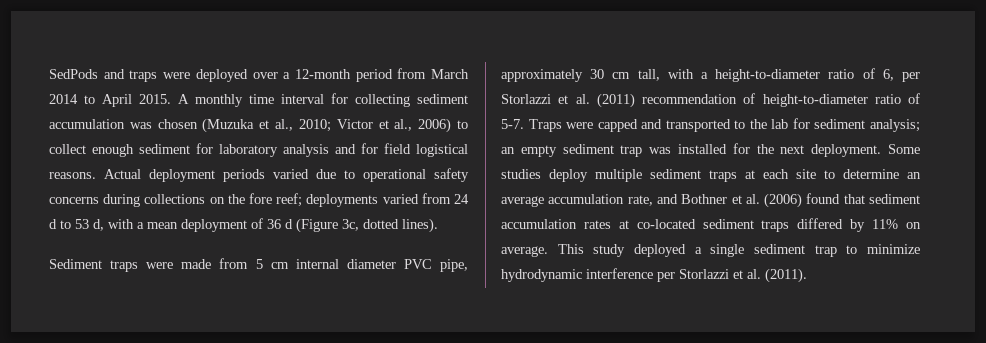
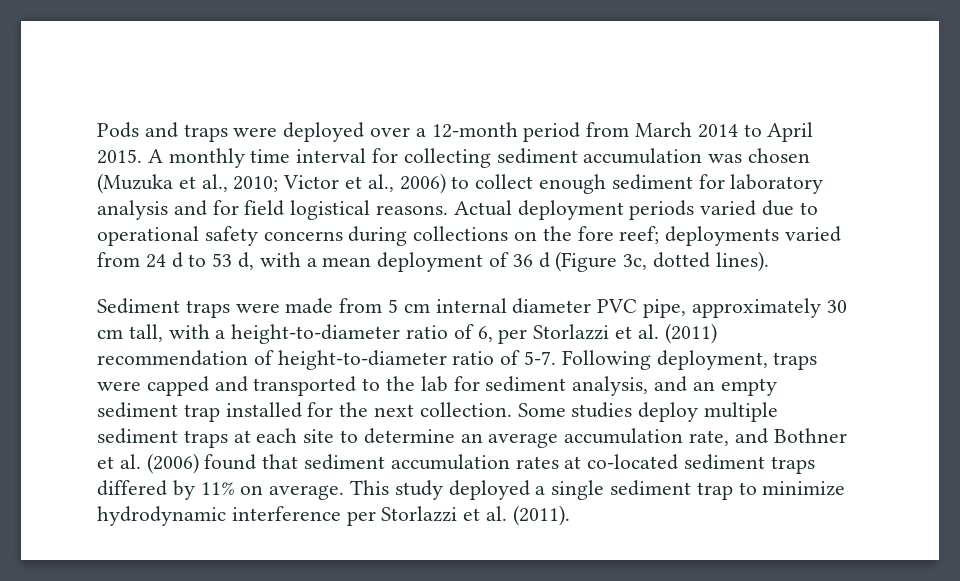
- SedPods and traps were deployed over a 12-month period from March 2014 to April 2015.
+ Pods and traps were deployed over a 12-month period from March 2014 to April 2015.
- Traps were capped and transported to the lab for sediment analysis; an empty sediment trap was installed for the next deployment.
+ Following deployment, traps were capped and transported to the lab for sediment analysis, and an empty sediment trap installed for the next collection.

